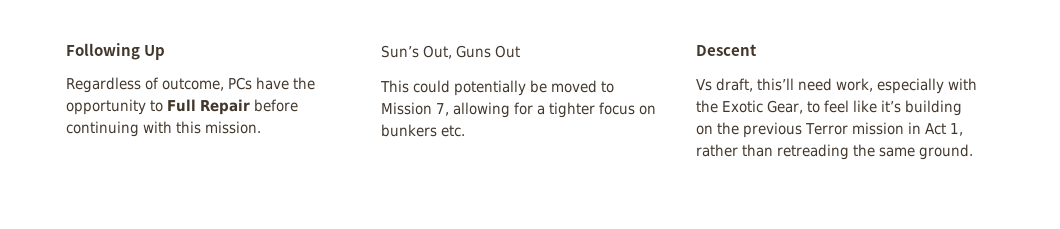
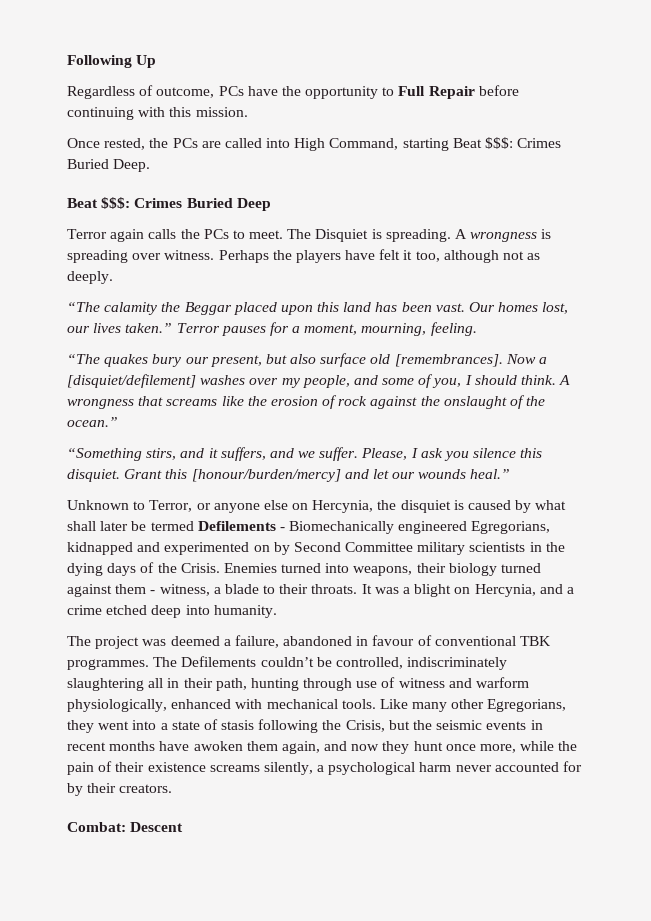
- Sun’s Out, Guns Out
- This could potentially be moved to Mission 7, allowing for a tighter focus on bunkers etc.
- Descent
- Vs draft, this’ll need work, especially with the Exotic Gear, to feel like it’s building on the previous Terror mission in Act 1, rather than retreading the same ground.
+ Once rested, the PCs are called into High Command, starting Beat $$$: Crimes Buried Deep.
+ Beat $$$: Crimes Buried Deep
+ Terror again calls the PCs to meet. The Disquiet is spreading. A wrongness is spreading over witness. Perhaps the players have felt it too, although not as deeply.
+ “The calamity the Beggar placed upon this land has been vast. Our homes lost, our lives taken.” Terror pauses for a moment, mourning, feeling.
+ “The quakes bury our present, but also surface old [remembrances]. Now a [disquiet/defilement] washes over my people, and some of you, I should think. A wrongness that screams like the erosion of rock against the onslaught of the ocean.”
+ “Something stirs, and it suffers, and we suffer. Please, I ask you silence this disquiet. Grant this [honour/burden/mercy] and let our wounds heal.”
+ Unknown to Terror, or anyone else on Hercynia, the disquiet is caused by what shall later be termed Defilements - Biomechanically engineered Egregorians, kidnapped and experimented on by Second Committee military scientists in the dying days of the Crisis. Enemies turned into weapons, their biology turned against them - witness, a blade to their throats. It was a blight on Hercynia, and a crime etched deep into humanity.
+ The project was deemed a failure, abandoned in favour of conventional TBK programmes. The Defilements couldn’t be controlled, indiscriminately slaughtering all in their path, hunting through use of witness and warform physiologically, enhanced with mechanical tools. Like many other Egregorians, they went into a state of stasis following the Crisis, but the seismic events in recent months have awoken them again, and now they hunt once more, while the pain of their existence screams silently, a psychological harm never accounted for by their creators.
+ Combat: Descent

